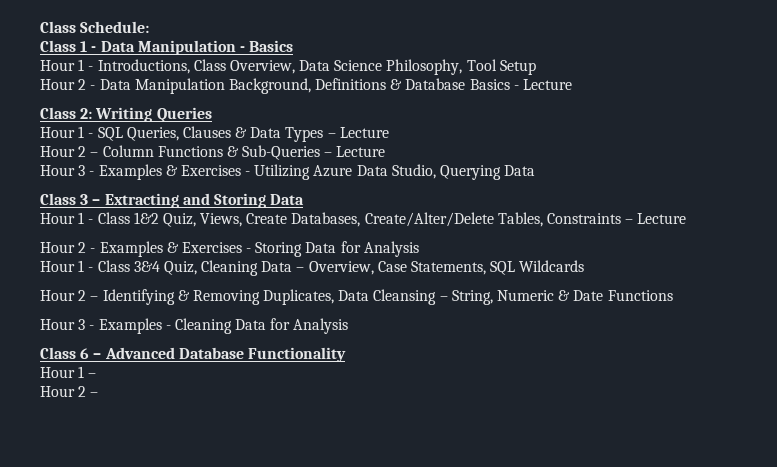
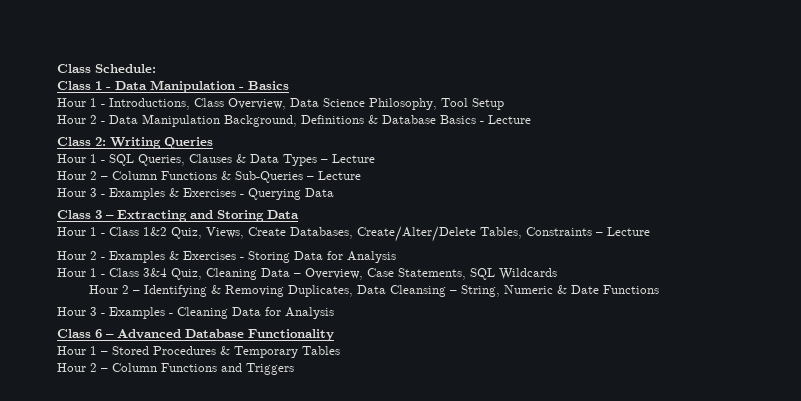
- Hour 3 - Examples & Exercises - Utilizing Azure Data Studio, Querying Data
+ Hour 3 - Examples & Exercises - Querying Data
  Class 6 – Advanced Database Functionality
- Hour 1 –
- Hour 2 –
+ Hour 1 – Stored Procedures & Temporary Tables
+ Hour 2 – Column Functions and Triggers

